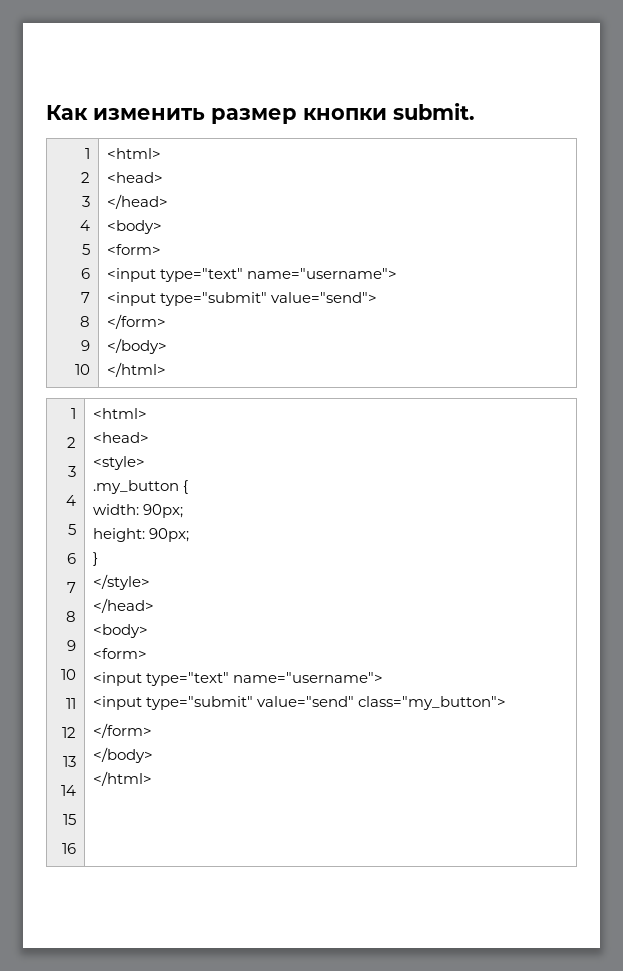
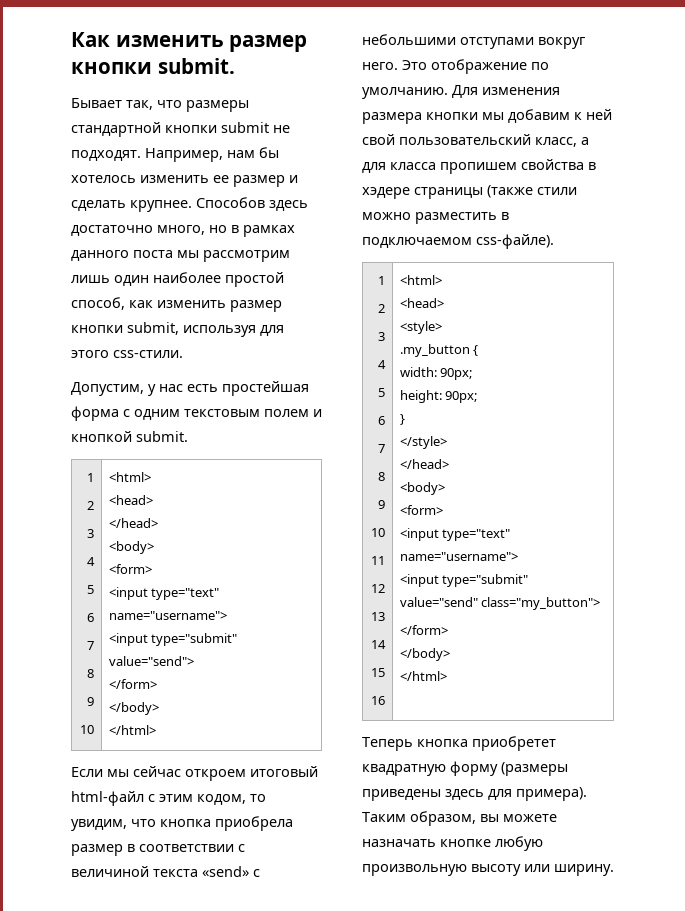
+ Бывает так, что размеры стандартной кнопки submit не подходят. Например, нам бы хотелось изменить ее размер и сделать крупнее. Способов здесь достаточно много, но в рамках данного поста мы рассмотрим лишь один наиболее простой способ, как изменить размер кнопки submit, используя для этого css-стили.
+ Допустим, у нас есть простейшая форма с одним текстовым полем и кнопкой submit.
+ Если мы сейчас откроем итоговый html-файл с этим кодом, то увидим, что кнопка приобрела размер в соответствии с величиной текста «send» с небольшими отступами вокруг него. Это отображение по умолчанию. Для изменения размера кнопки мы добавим к ней свой пользовательский класс, а для класса пропишем свойства в хэдере страницы (также стили можно разместить в подключаемом css-файле).
+ Теперь кнопка приобретет квадратную форму (размеры приведены здесь для примера). Таким образом, вы можете назначать кнопке любую произвольную высоту или ширину.

